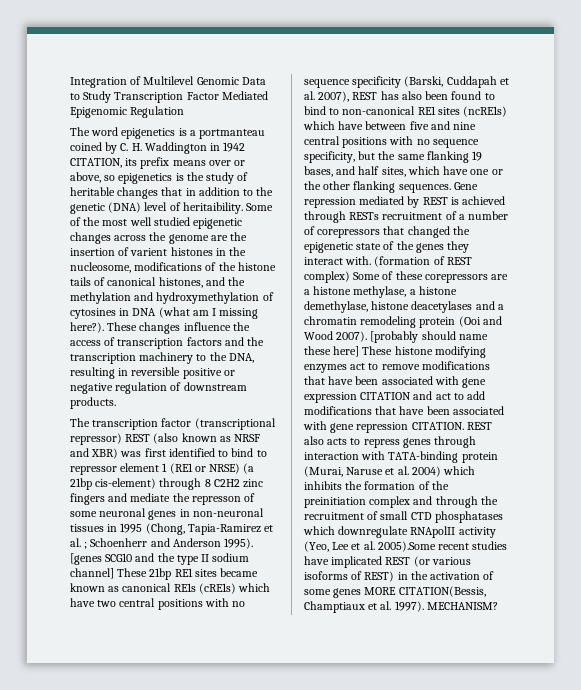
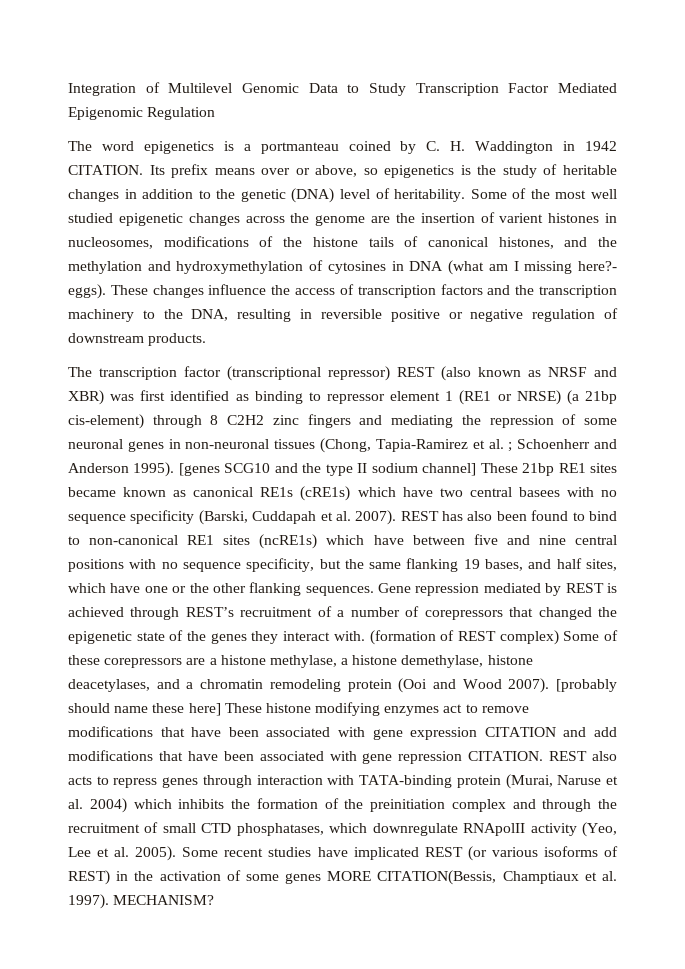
- The word epigenetics is a portmanteau coined by C. H. Waddington in 1942 CITATION, its prefix means over or above, so epigenetics is the study of heritable changes that in addition to the genetic (DNA) level of heritaibility.
+ The word epigenetics is a portmanteau coined by C. H. Waddington in 1942 CITATION. Its prefix means over or above, so epigenetics is the study of heritable changes in addition to the genetic (DNA) level of heritability.
- Some of the most well studied epigenetic changes across the genome are the insertion of varient histones in the nucleosome, modifications of the histone tails of canonical histones, and the methylation and hydroxymethylation of cytosines in DNA (what am I missing here?).
+ Some of the most well studied epigenetic changes across the genome are the insertion of varient histones in nucleosomes, modifications of the histone tails of canonical histones, and the methylation and hydroxymethylation of cytosines in DNA (what am I missing here?- eggs).
- The transcription factor (transcriptional repressor) REST (also known as NRSF and XBR) was first identified to bind to repressor element 1 (RE1 or NRSE) (a 21bp cis-element) through 8 C2H2 zinc fingers and mediate the represson of some neuronal genes in non-neuronal tissues in 1995 (Chong, Tapia-Ramirez et al. ; Schoenherr and Anderson 1995).
+ The transcription factor (transcriptional repressor) REST (also known as NRSF and XBR) was first identified as binding to repressor element 1 (RE1 or NRSE) (a 21bp cis-element) through 8 C2H2 zinc fingers and mediating the repression of some neuronal genes in non-neuronal tissues (Chong, Tapia-Ramirez et al. ; Schoenherr and Anderson 1995).
- [genes SCG10 and the type II sodium channel] These 21bp RE1 sites became known as canonical RE1s (cRE1s) which have two central positions with no sequence specificity (Barski, Cuddapah et al. 2007), REST has also been found to bind to non-canonical RE1 sites (ncRE1s) which have between five and nine central positions with no sequence specificity, but the same flanking 19 bases, and half sites, which have one or the other flanking sequences.
+ [genes SCG10 and the type II sodium channel] These 21bp RE1 sites became known as canonical RE1s (cRE1s) which have two central basees with no sequence specificity (Barski, Cuddapah et al. 2007). REST has also been found to bind to non-canonical RE1 sites (ncRE1s) which have between five and nine central positions with no sequence specificity, but the same flanking 19 bases, and half sites, which have one or the other flanking sequences.
- Gene repression mediated by REST is achieved through RESTs recruitment of a number of corepressors that changed the epigenetic state of the genes they interact with.
+ Gene repression mediated by REST is achieved through REST’s recruitment of a number of corepressors that changed the epigenetic state of the genes they interact with.
- (formation of REST complex) Some of these corepressors are a histone methylase, a histone demethylase, histone deacetylases and a chromatin remodeling protein (Ooi and Wood 2007).
+ (formation of REST complex) Some of these corepressors are a histone methylase, a histone demethylase, histone deacetylases, and a chromatin remodeling protein (Ooi and Wood 2007).
- [probably should name these here] These histone modifying enzymes act to remove modifications that have been associated with gene expression CITATION and act to add modifications that have been associated with gene repression CITATION.
+ [probably should name these here] These histone modifying enzymes act to remove modifications that have been associated with gene expression CITATION and add modifications that have been associated with gene repression CITATION.
- REST also acts to repress genes through interaction with TATA-binding protein (Murai, Naruse et al. 2004) which inhibits the formation of the preinitiation complex and through the recruitment of small CTD phosphatases which downregulate RNApolII activity (Yeo, Lee et al. 2005).Some recent studies have implicated REST (or various isoforms of REST) in the activation of some genes MORE CITATION(Bessis, Champtiaux et al. 1997).
+ REST also acts to repress genes through interaction with TATA-binding protein (Murai, Naruse et al. 2004) which inhibits the formation of the preinitiation complex and through the recruitment of small CTD phosphatases, which downregulate RNApolII activity (Yeo, Lee et al. 2005). Some recent studies have implicated REST (or various isoforms of REST) in the activation of some genes MORE CITATION(Bessis, Champtiaux et al. 1997).

